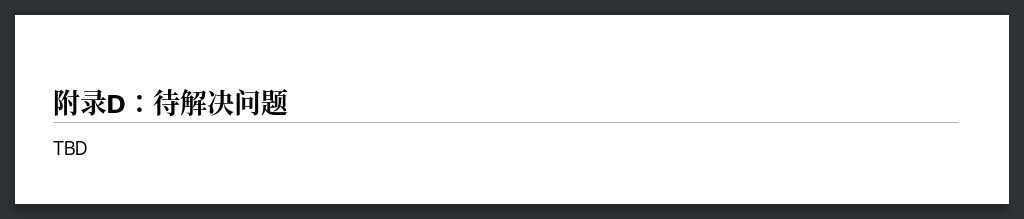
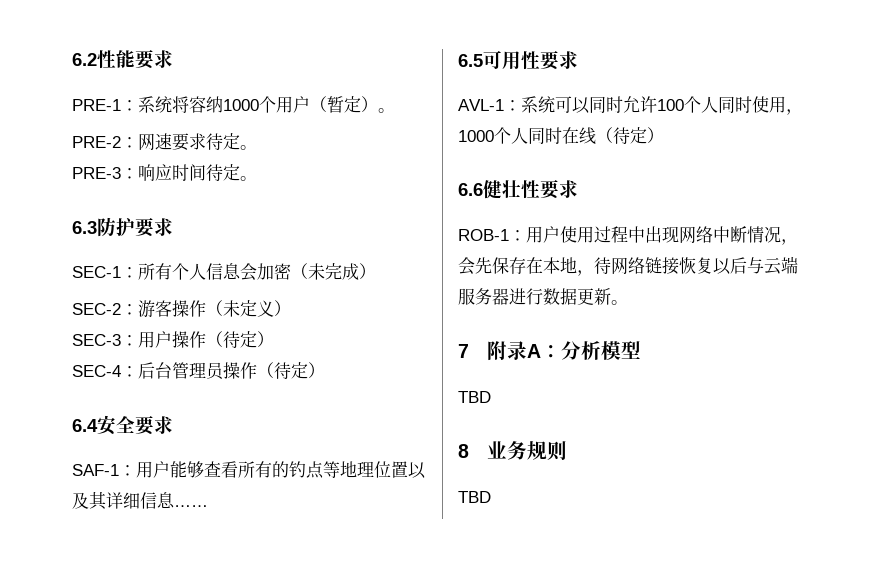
- 附录D：待解决问题
+ 6.2性能要求
+ PRE-1：系统将容纳1000个用户（暂定）。
+ PRE-2：网速要求待定。
+ PRE-3：响应时间待定。
+ 6.3防护要求
+ SEC-1：所有个人信息会加密（未完成）
+ SEC-2：游客操作（未定义）
+ SEC-3：用户操作（待定）
+ SEC-4：后台管理员操作（待定）
+ 6.4安全要求
+ SAF-1：用户能够查看所有的钓点等地理位置以及其详细信息……
+ 6.5可用性要求
+ AVL-1：系统可以同时允许100个人同时使用，1000个人同时在线（待定）
+ 6.6健壮性要求
+ ROB-1：用户使用过程中出现网络中断情况，会先保存在本地，待网络链接恢复以后与云端服务器进行数据更新。
+ 7附录A：分析模型
+ TBD
+ 8业务规则

